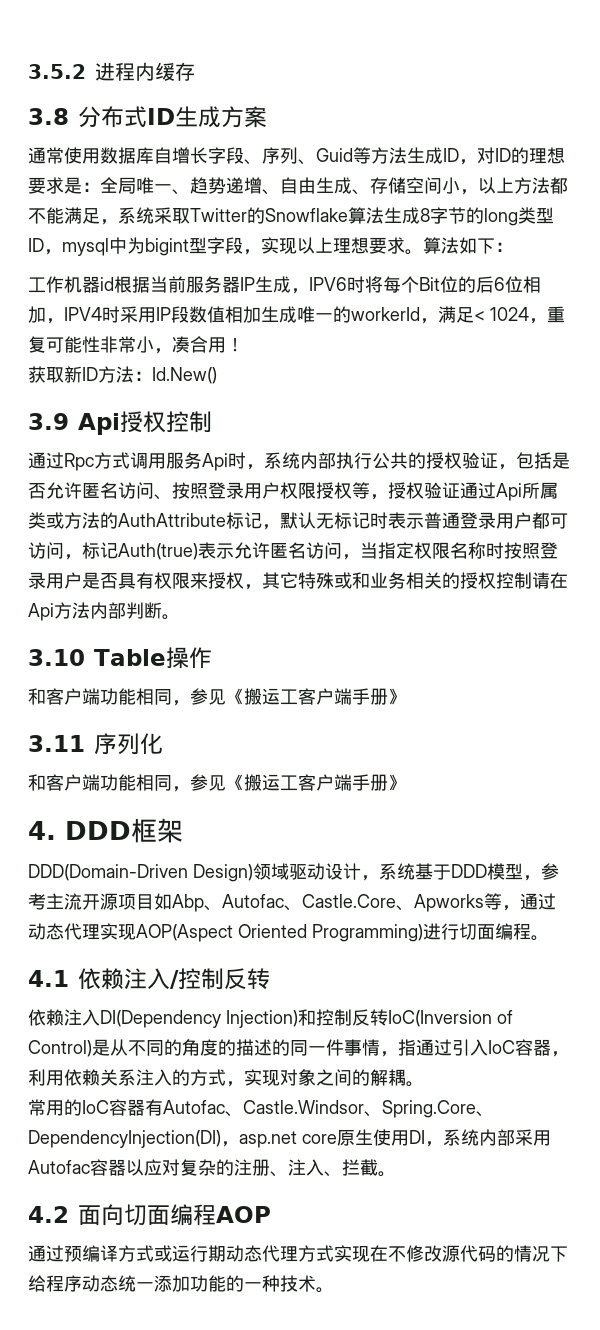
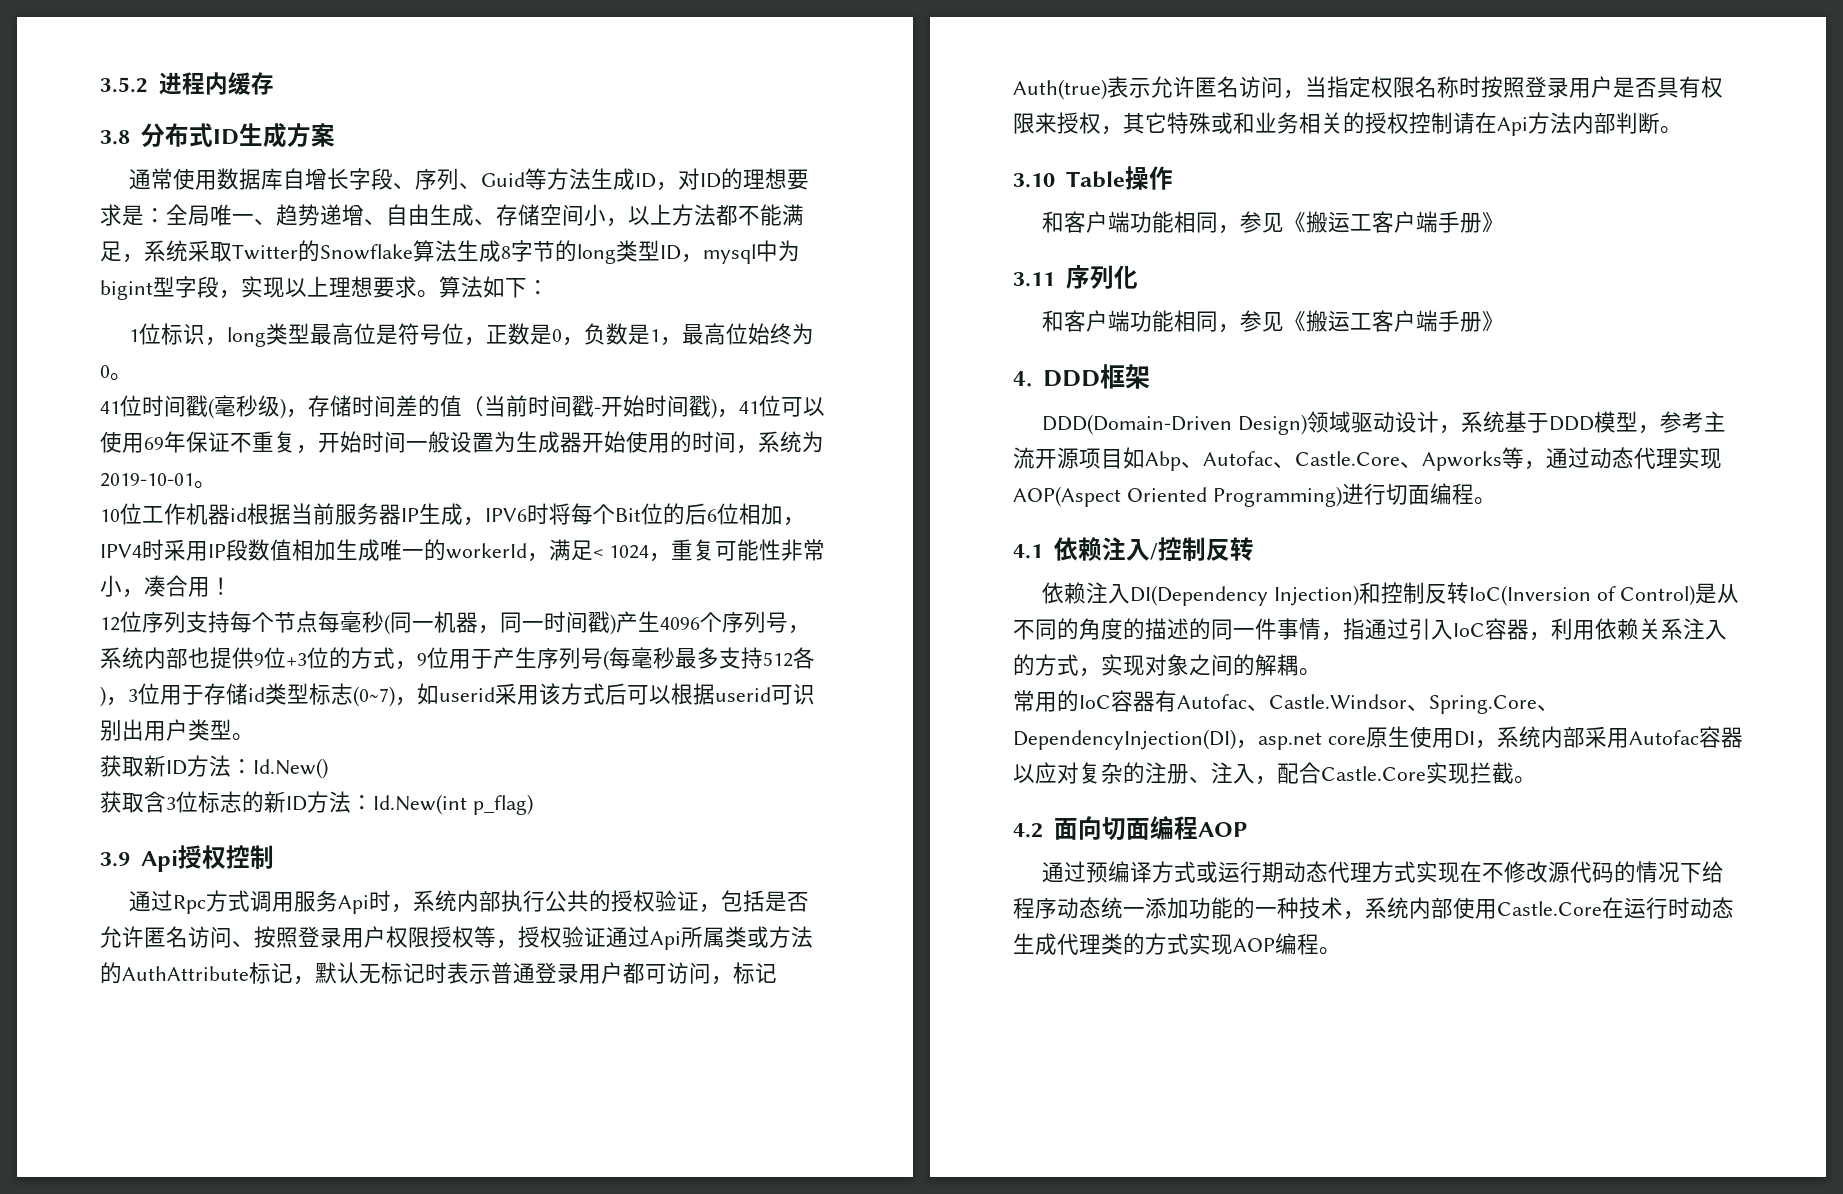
- 工作机器id根据当前服务器IP生成，IPV6时将每个Bit位的后6位相加，IPV4时采用IP段数值相加生成唯一的workerId，满足< 1024，重复可能性非常小，凑合用！
+ 1位标识，long类型最高位是符号位，正数是0，负数是1，最高位始终为0。
+ 41位时间戳(毫秒级)，存储时间差的值（当前时间戳-开始时间戳)，41位可以使用69年保证不重复，开始时间一般设置为生成器开始使用的时间，系统为2019-10-01。
+ 10位工作机器id根据当前服务器IP生成，IPV6时将每个Bit位的后6位相加，IPV4时采用IP段数值相加生成唯一的workerId，满足< 1024，重复可能性非常小，凑合用！
+ 12位序列支持每个节点每毫秒(同一机器，同一时间戳)产生4096个序列号，系统内部也提供9位+3位的方式，9位用于产生序列号(每毫秒最多支持512各)，3位用于存储id类型标志(0~7)，如userid采用该方式后可以根据userid可识别出用户类型。
+ 获取含3位标志的新ID方法：Id.New(int p_flag)
- 常用的IoC容器有Autofac、Castle.Windsor、Spring.Core、DependencyInjection(DI)，asp.net core原生使用DI，系统内部采用Autofac容器以应对复杂的注册、注入、拦截。
+ 常用的IoC容器有Autofac、Castle.Windsor、Spring.Core、DependencyInjection(DI)，asp.net core原生使用DI，系统内部采用Autofac容器以应对复杂的注册、注入，配合Castle.Core实现拦截。
- 通过预编译方式或运行期动态代理方式实现在不修改源代码的情况下给程序动态统一添加功能的一种技术。
+ 通过预编译方式或运行期动态代理方式实现在不修改源代码的情况下给程序动态统一添加功能的一种技术，系统内部使用Castle.Core在运行时动态生成代理类的方式实现AOP编程。

